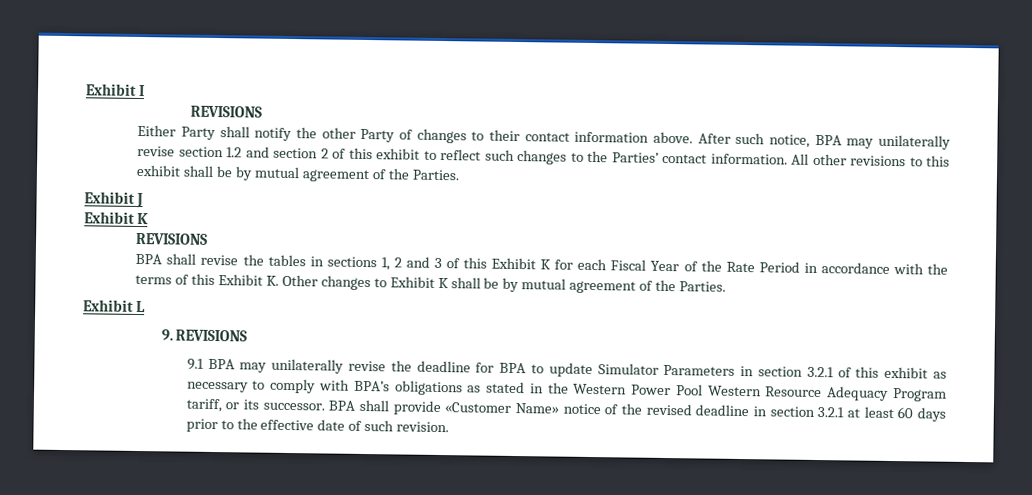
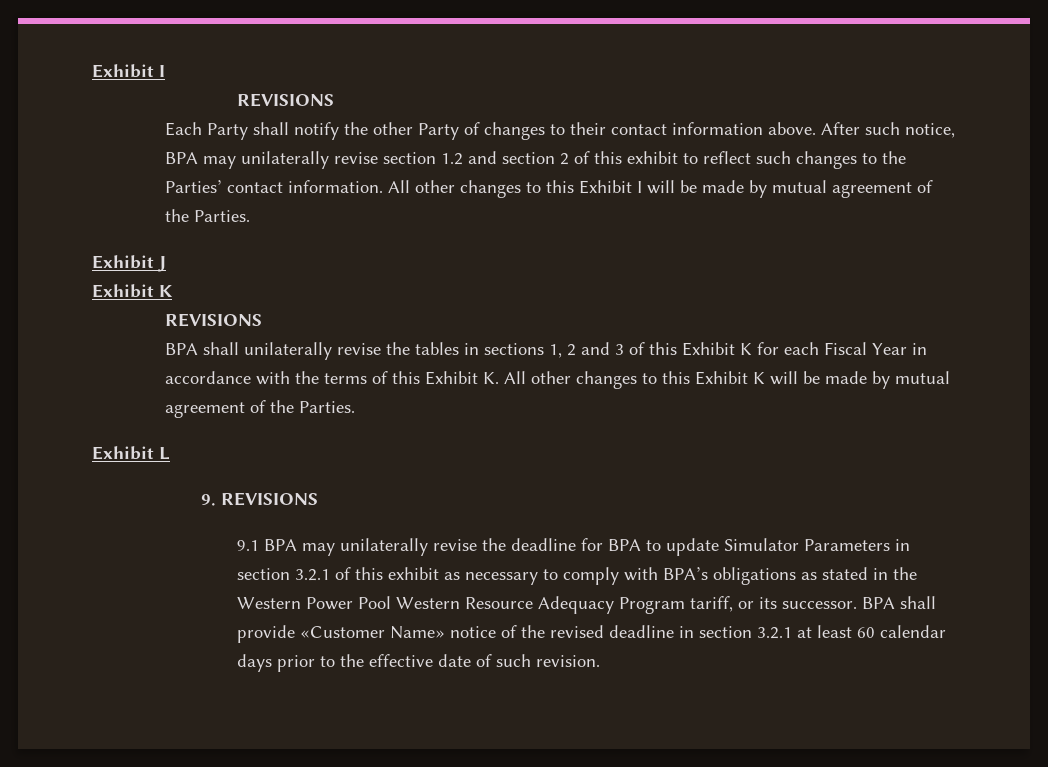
- Either Party shall notify the other Party of changes to their contact information above.
+ Each Party shall notify the other Party of changes to their contact information above.
- All other revisions to this exhibit shall be by mutual agreement of the Parties.
+ All other changes to this Exhibit I will be made by mutual agreement of the Parties.
- BPA shall revise the tables in sections 1, 2 and 3 of this Exhibit K for each Fiscal Year of the Rate Period in accordance with the terms of this Exhibit K. Other changes to Exhibit K shall be by mutual agreement of the Parties.
+ BPA shall unilaterally revise the tables in sections 1, 2 and 3 of this Exhibit K for each Fiscal Year in accordance with the terms of this Exhibit K. All other changes to this Exhibit K will be made by mutual agreement of the Parties.
- BPA shall provide «Customer Name» notice of the revised deadline in section 3.2.1 at least 60 days prior to the effective date of such revision.
+ BPA shall provide «Customer Name» notice of the revised deadline in section 3.2.1 at least 60 calendar days prior to the effective date of such revision.

